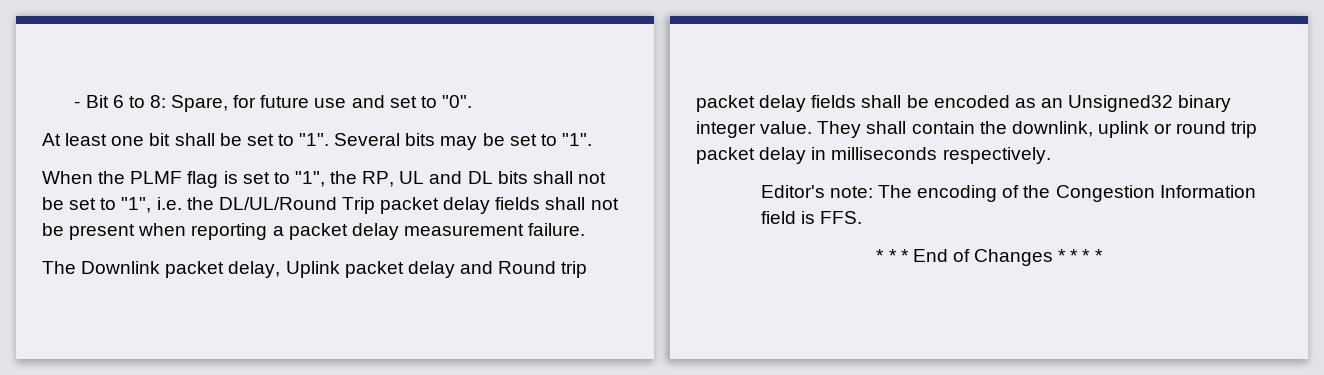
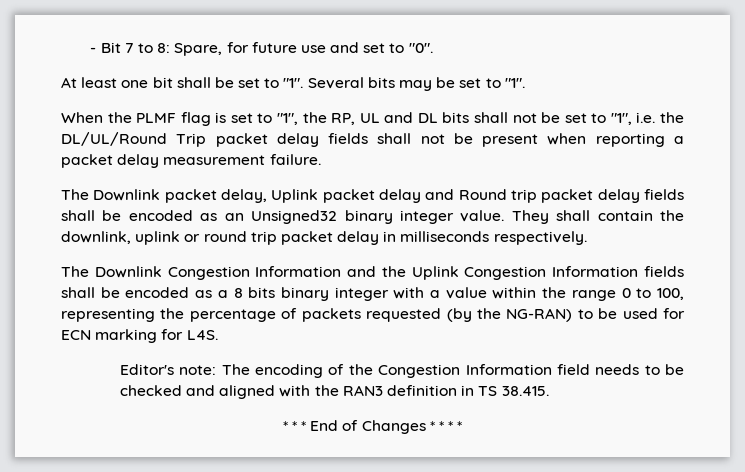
- - Bit 6 to 8: Spare, for future use and set to "0".
+ - Bit 7 to 8: Spare, for future use and set to "0".
+ The Downlink Congestion Information and the Uplink Congestion Information fields shall be encoded as a 8 bits binary integer with a value within the range 0 to 100, representing the percentage of packets requested (by the NG-RAN) to be used for ECN marking for L4S.
- Editor's note: The encoding of the Congestion Information field is FFS.
+ Editor's note: The encoding of the Congestion Information field needs to be checked and aligned with the RAN3 definition in TS 38.415.

